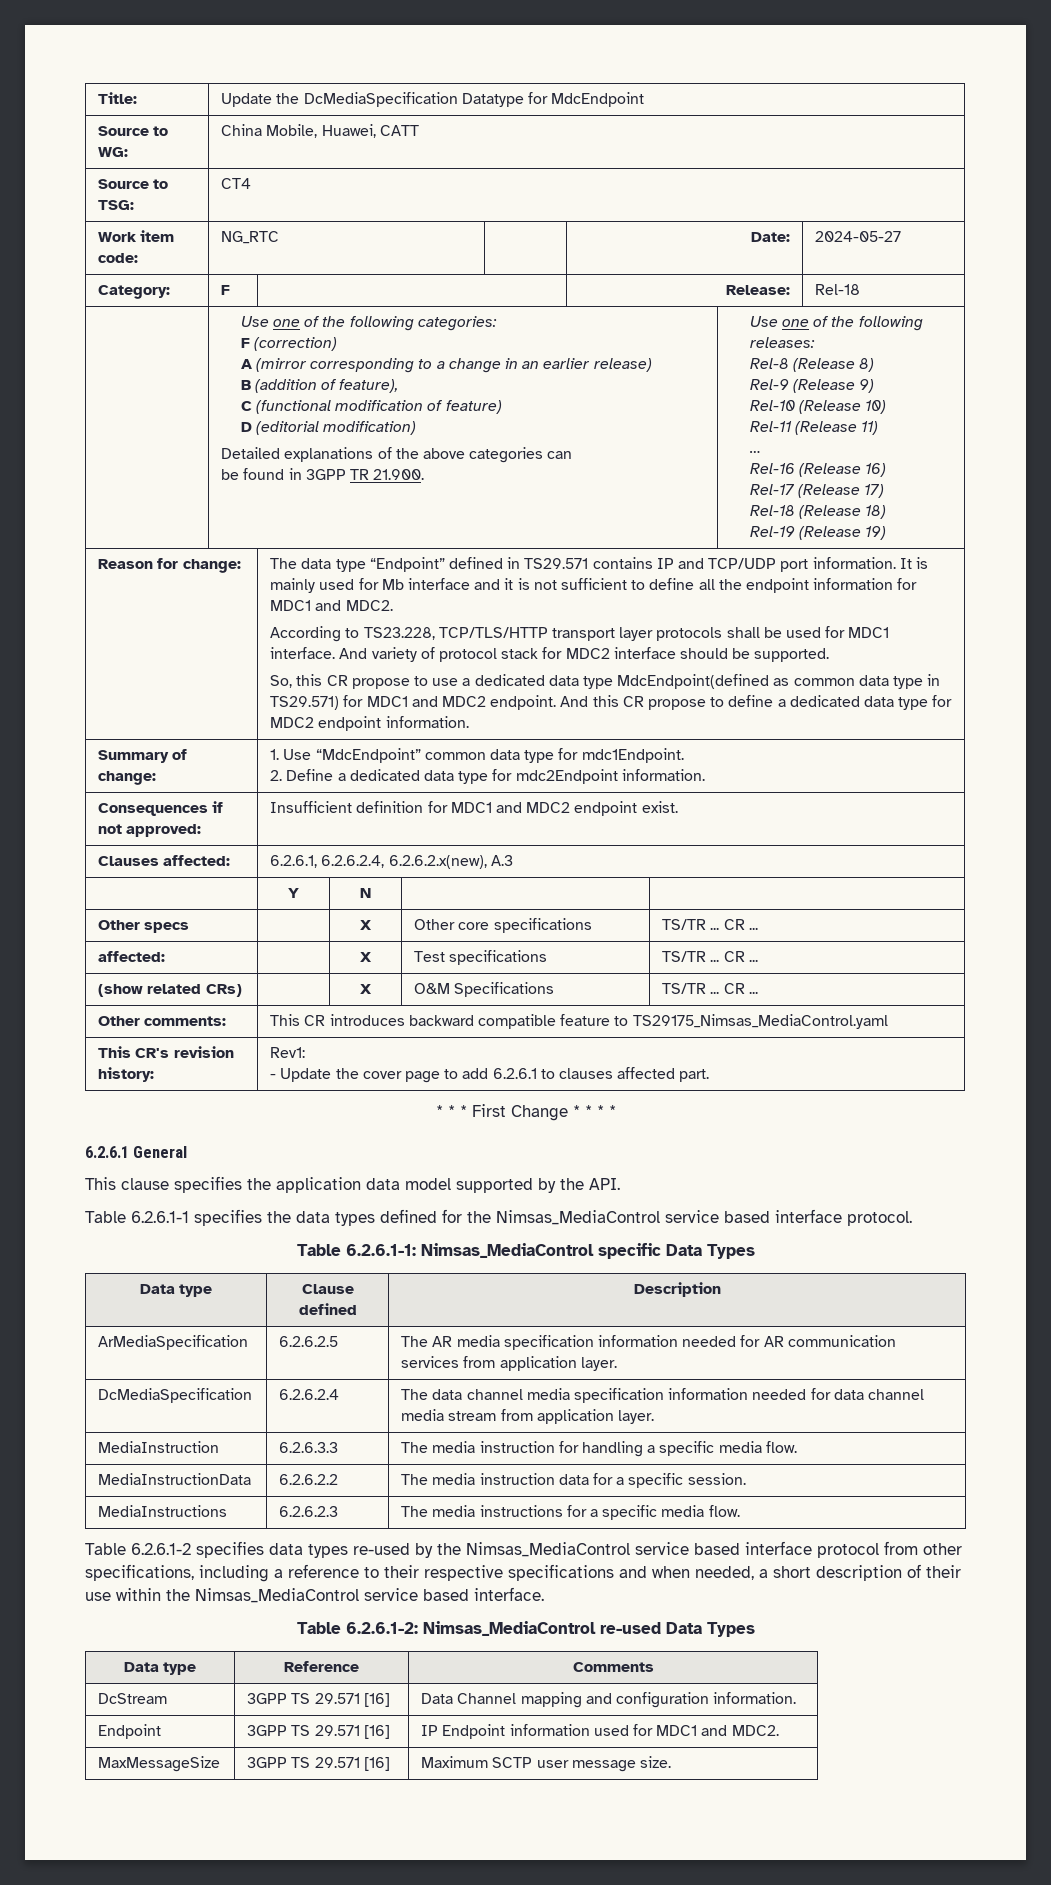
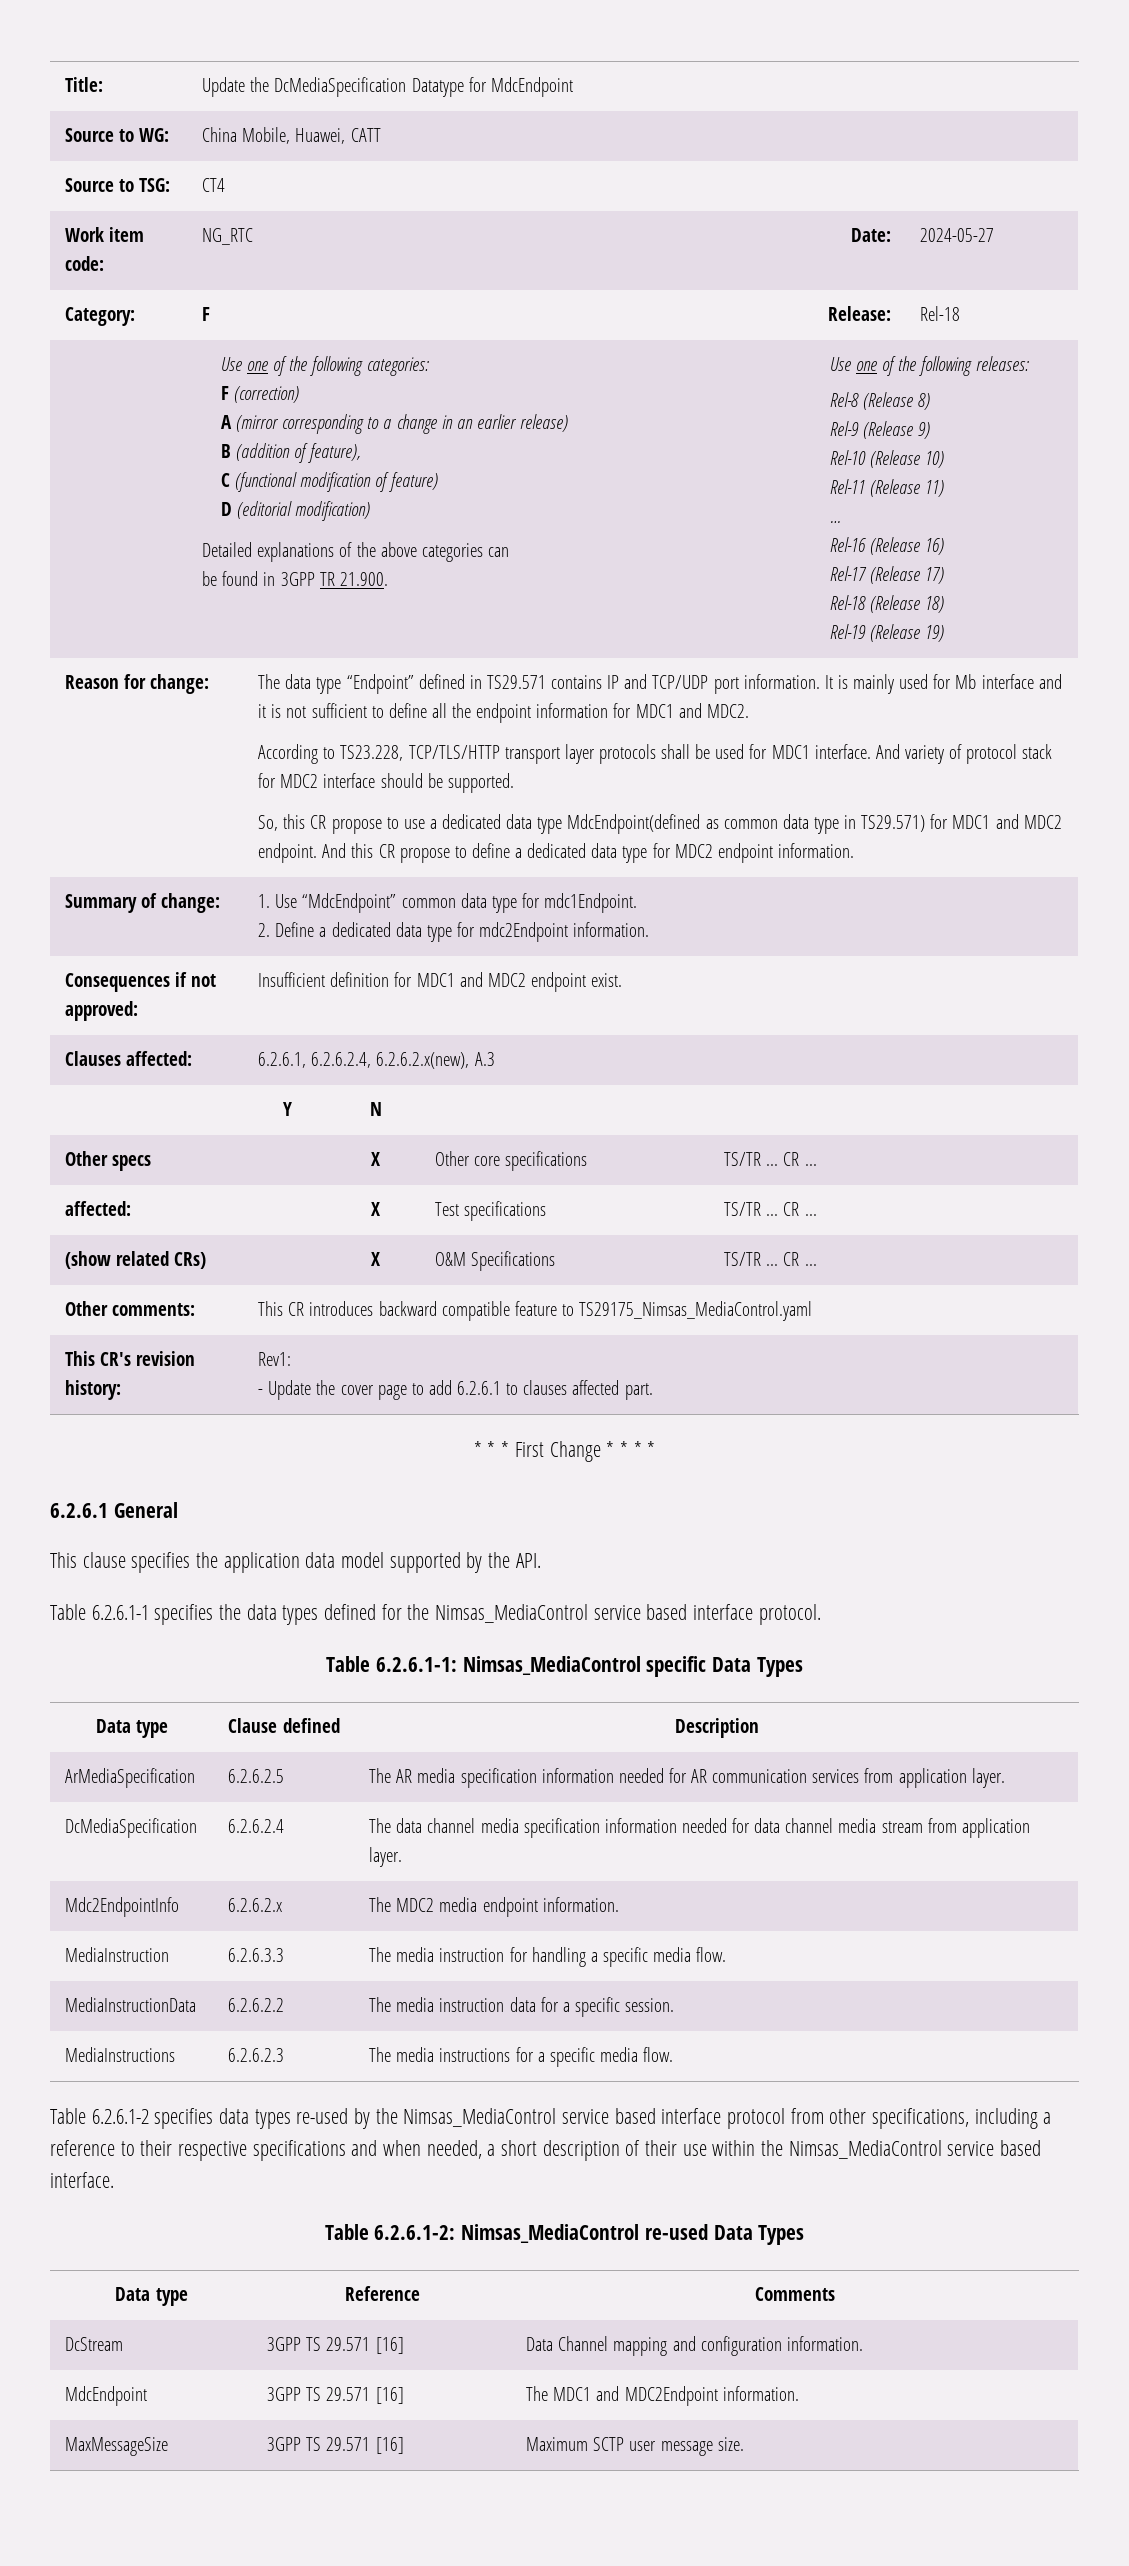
+ Mdc2EndpointInfo | 6.2.6.2.x | The MDC2 media endpoint information.
- Endpoint | 3GPP TS 29.571 [16] | IP Endpoint information used for MDC1 and MDC2.
+ MdcEndpoint | 3GPP TS 29.571 [16] | The MDC1 and MDC2Endpoint information.

